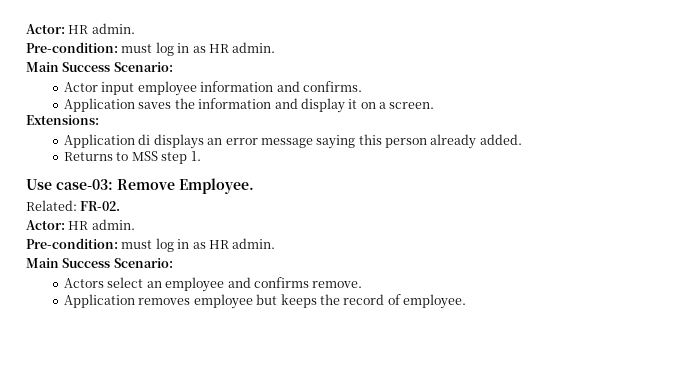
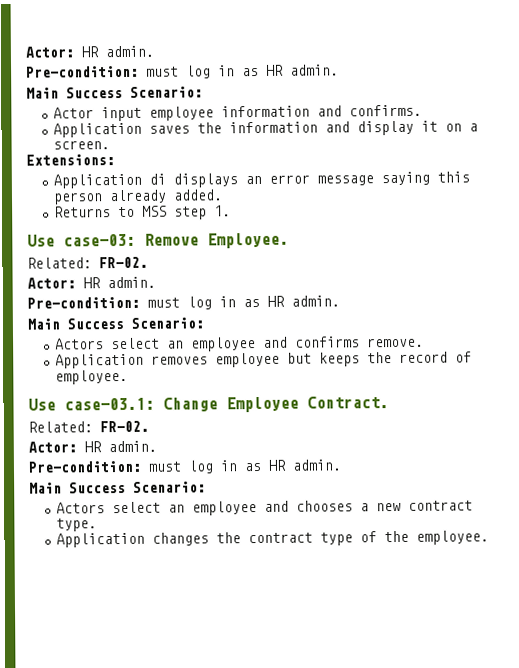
+ Use case-03.1: Change Employee Contract.
+ Related: FR-02.
+ Actor: HR admin.
+ Pre-condition: must log in as HR admin.
+ Main Success Scenario:
+ Actors select an employee and chooses a new contract type.
+ Application changes the contract type of the employee.

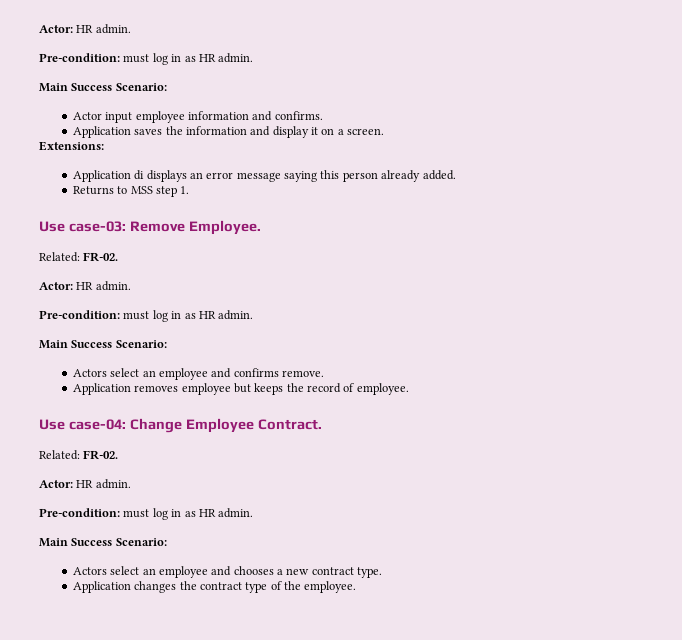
- Use case-03.1: Change Employee Contract.
+ Use case-04: Change Employee Contract.

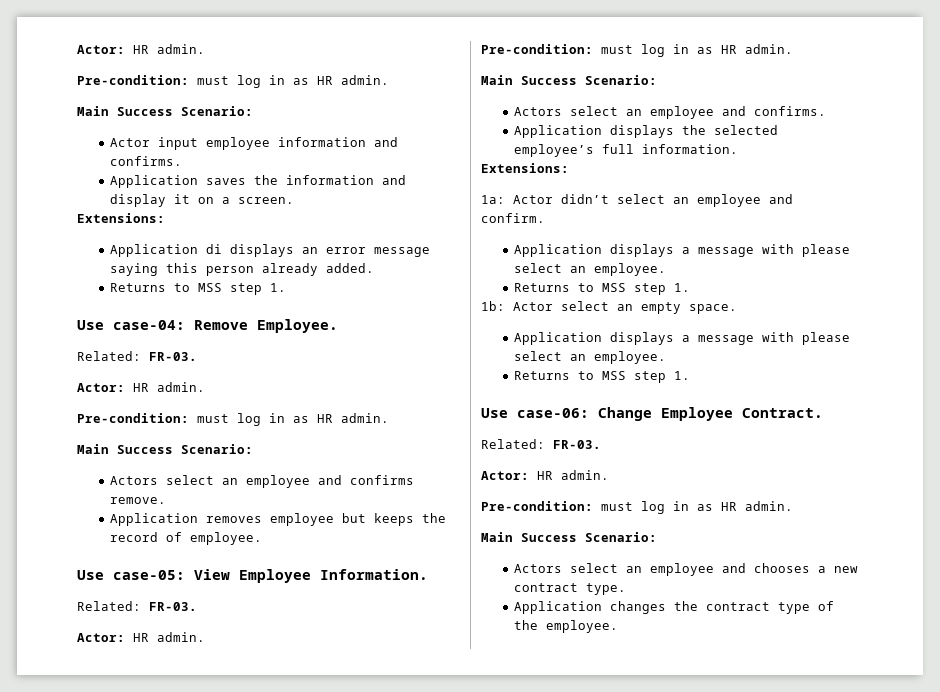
- Use case-03: Remove Employee.
- Related: FR-02.
+ Use case-04: Remove Employee.
+ Related: FR-03.
- Use case-04: Change Employee Contract.
- Related: FR-02.
+ Use case-05: View Employee Information.
+ Related: FR-03.
+ Actor: HR admin.
+ Pre-condition: must log in as HR admin.
+ Main Success Scenario:
+ Actors select an employee and confirms.
+ Application displays the selected employee’s full information.
+ Extensions:
+ 1a: Actor didn’t select an employee and confirm.
+ Application displays a message with please select an employee.
+ Returns to MSS step 1.
+ 1b: Actor select an empty space.
+ Application displays a message with please select an employee.
+ Returns to MSS step 1.
+ Use case-06: Change Employee Contract.
+ Related: FR-03.

